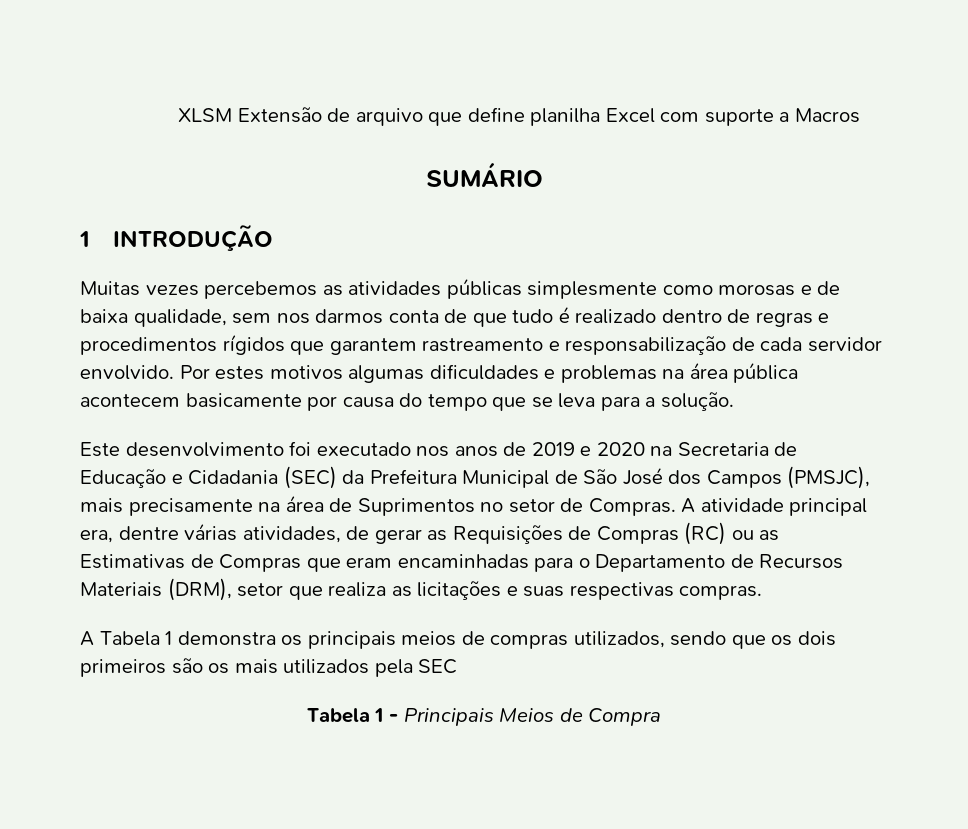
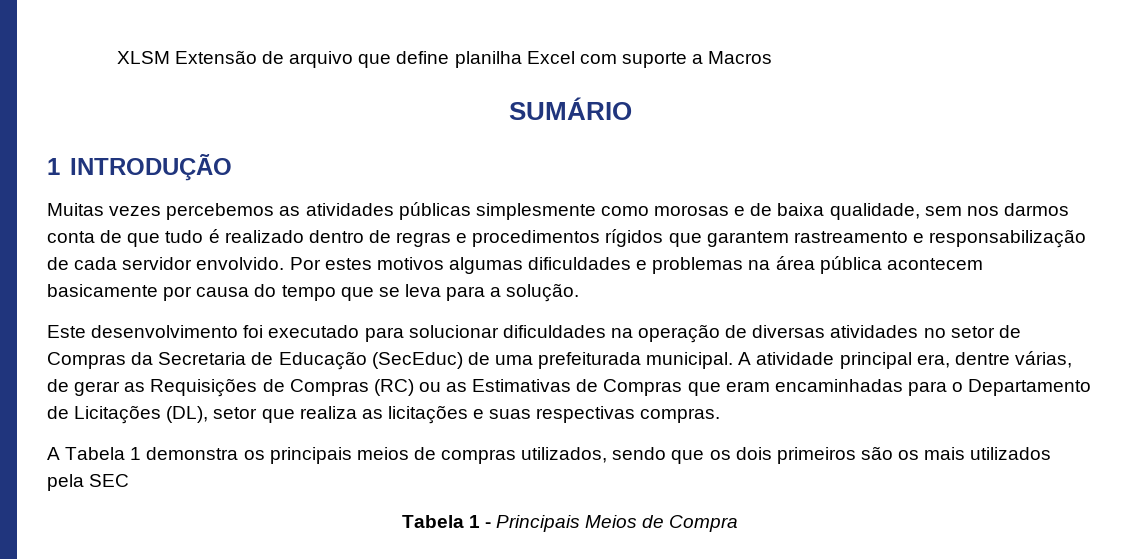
- Este desenvolvimento foi executado nos anos de 2019 e 2020 na Secretaria de Educação e Cidadania (SEC) da Prefeitura Municipal de São José dos Campos (PMSJC), mais precisamente na área de Suprimentos no setor de Compras.
+ Este desenvolvimento foi executado para solucionar dificuldades na operação de diversas atividades no setor de Compras da Secretaria de Educação (SecEduc) de uma prefeiturada municipal.
- A atividade principal era, dentre várias atividades, de gerar as Requisições de Compras (RC) ou as Estimativas de Compras que eram encaminhadas para o Departamento de Recursos Materiais (DRM), setor que realiza as licitações e suas respectivas compras.
+ A atividade principal era, dentre várias, de gerar as Requisições de Compras (RC) ou as Estimativas de Compras que eram encaminhadas para o Departamento de Licitações (DL), setor que realiza as licitações e suas respectivas compras.

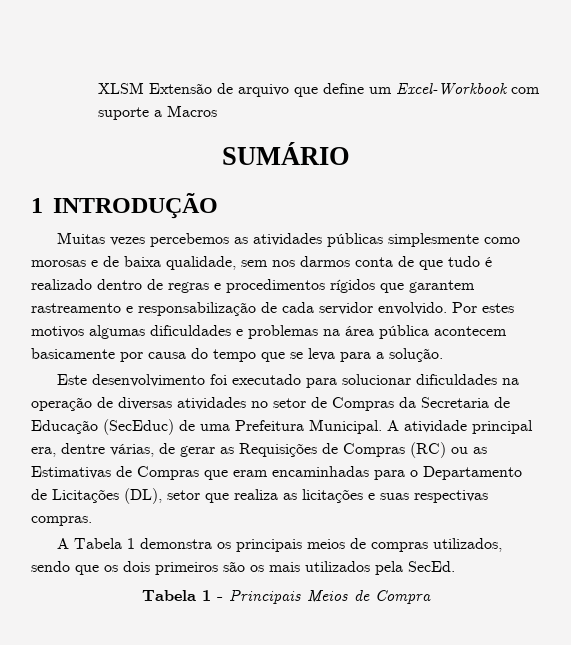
- XLSM Extensão de arquivo que define planilha Excel com suporte a Macros
+ XLSM Extensão de arquivo que define um Excel-Workbook com suporte a Macros
- Este desenvolvimento foi executado para solucionar dificuldades na operação de diversas atividades no setor de Compras da Secretaria de Educação (SecEduc) de uma prefeiturada municipal.
+ Este desenvolvimento foi executado para solucionar dificuldades na operação de diversas atividades no setor de Compras da Secretaria de Educação (SecEduc) de uma Prefeitura Municipal.
- A Tabela 1 demonstra os principais meios de compras utilizados, sendo que os dois primeiros são os mais utilizados pela SEC
+ A Tabela 1 demonstra os principais meios de compras utilizados, sendo que os dois primeiros são os mais utilizados pela SecEd.

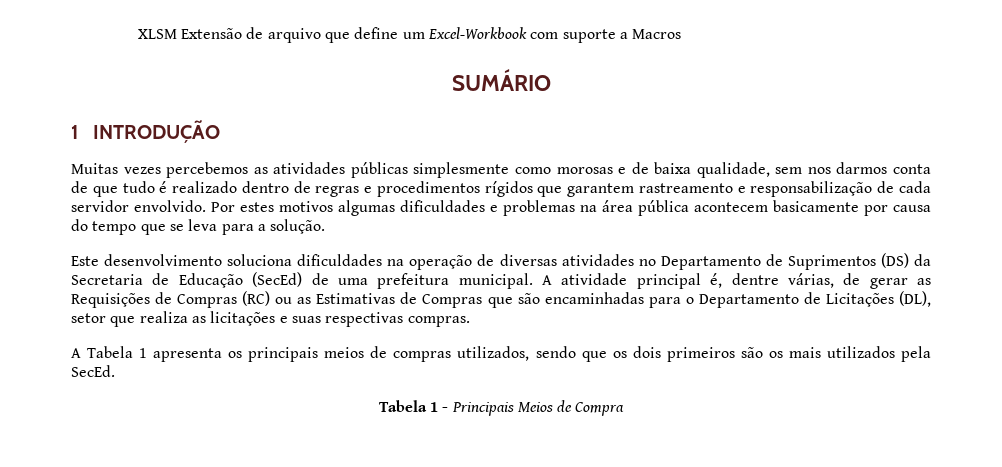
- Este desenvolvimento foi executado para solucionar dificuldades na operação de diversas atividades no setor de Compras da Secretaria de Educação (SecEduc) de uma Prefeitura Municipal.
+ Este desenvolvimento soluciona dificuldades na operação de diversas atividades no Departamento de Suprimentos (DS) da Secretaria de Educação (SecEd) de uma prefeitura municipal.
- A atividade principal era, dentre várias, de gerar as Requisições de Compras (RC) ou as Estimativas de Compras que eram encaminhadas para o Departamento de Licitações (DL), setor que realiza as licitações e suas respectivas compras.
+ A atividade principal é, dentre várias, de gerar as Requisições de Compras (RC) ou as Estimativas de Compras que são encaminhadas para o Departamento de Licitações (DL), setor que realiza as licitações e suas respectivas compras.
- A Tabela 1 demonstra os principais meios de compras utilizados, sendo que os dois primeiros são os mais utilizados pela SecEd.
+ A Tabela 1 apresenta os principais meios de compras utilizados, sendo que os dois primeiros são os mais utilizados pela SecEd.

